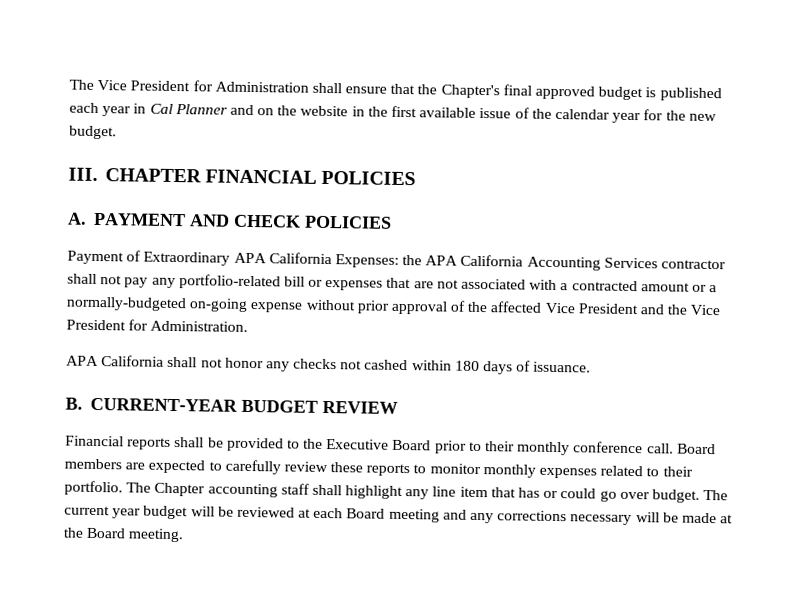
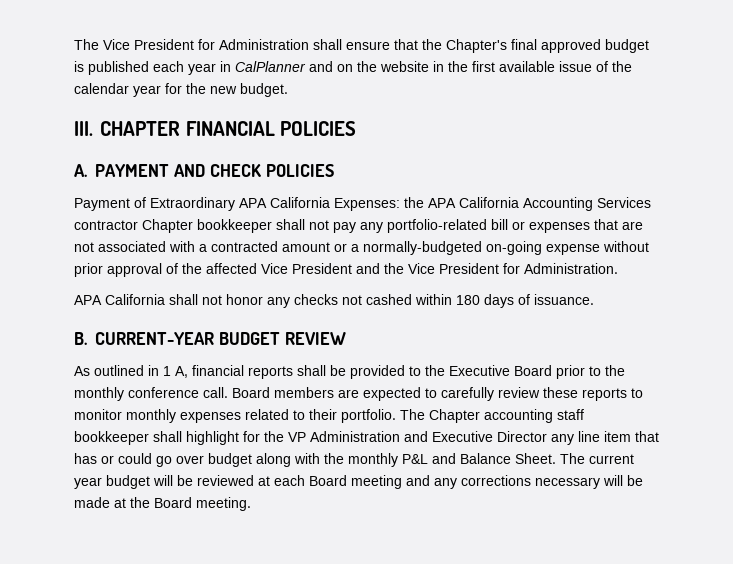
- The Vice President for Administration shall ensure that the Chapter's final approved budget is published each year in Cal Planner and on the website in the first available issue of the calendar year for the new budget.
+ The Vice President for Administration shall ensure that the Chapter's final approved budget is published each year in CalPlanner and on the website in the first available issue of the calendar year for the new budget.
- Payment of Extraordinary APA California Expenses: the APA California Accounting Services contractor shall not pay any portfolio-related bill or expenses that are not associated with a contracted amount or a normally-budgeted on-going expense without prior approval of the affected Vice President and the Vice President for Administration.
+ Payment of Extraordinary APA California Expenses: the APA California Accounting Services contractor Chapter bookkeeper shall not pay any portfolio-related bill or expenses that are not associated with a contracted amount or a normally-budgeted on-going expense without prior approval of the affected Vice President and the Vice President for Administration.
- Financial reports shall be provided to the Executive Board prior to their monthly conference call.
+ As outlined in 1 A, financial reports shall be provided to the Executive Board prior to the monthly conference call.
- The Chapter accounting staff shall highlight any line item that has or could go over budget.
+ The Chapter accounting staff bookkeeper shall highlight for the VP Administration and Executive Director any line item that has or could go over budget along with the monthly P&L and Balance Sheet.

